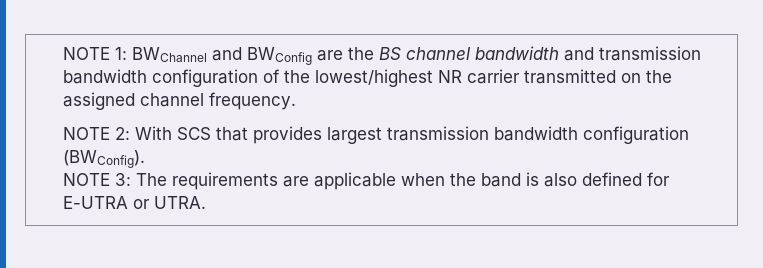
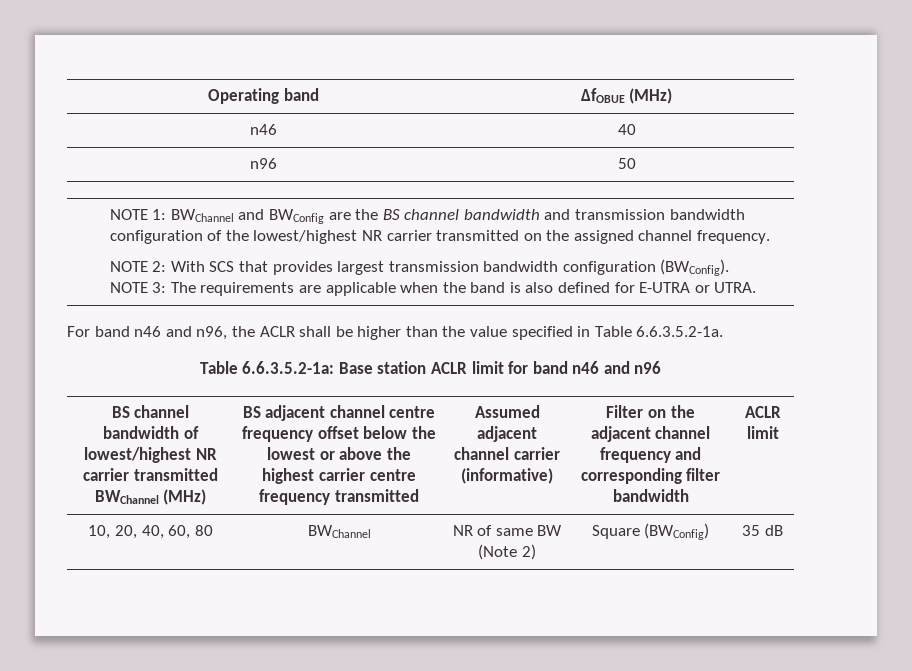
+ Operating band | ΔfOBUE (MHz)
+ n46 | 40
+ n96 | 50
+ For band n46 and n96, the ACLR shall be higher than the value specified in Table 6.6.3.5.2-1a.
+ Table 6.6.3.5.2-1a: Base station ACLR limit for band n46 and n96
+ BS channel bandwidth of lowest/highest NR carrier transmitted BWChannel (MHz) | BS adjacent channel centre frequency offset below the lowest or above the highest carrier centre frequency transmitted | Assumed adjacent channel carrier (informative) | Filter on the adjacent channel frequency and corresponding filter bandwidth | ACLR limit
+ 10, 20, 40, 60, 80 | BWChannel | NR of same BW (Note 2) | Square (BWConfig) | 35 dB

